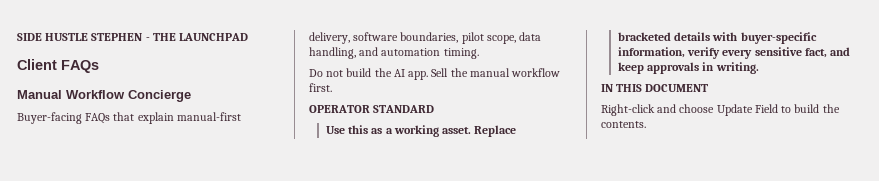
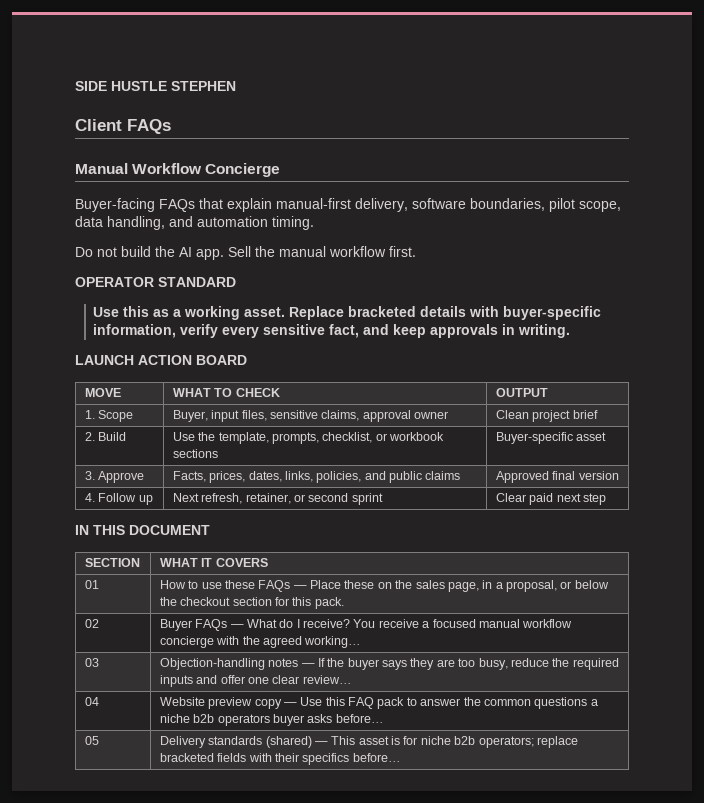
- SIDE HUSTLE STEPHEN - THE LAUNCHPAD
+ SIDE HUSTLE STEPHEN
+ LAUNCH ACTION BOARD
+ MOVE | WHAT TO CHECK | OUTPUT
+ 1. Scope | Buyer, input files, sensitive claims, approval owner | Clean project brief
+ 2. Build | Use the template, prompts, checklist, or workbook sections | Buyer-specific asset
+ 3. Approve | Facts, prices, dates, links, policies, and public claims | Approved final version
+ 4. Follow up | Next refresh, retainer, or second sprint | Clear paid next step
  IN THIS DOCUMENT
- Right-click and choose Update Field to build the contents.
+ SECTION | WHAT IT COVERS
+ 01 | How to use these FAQs — Place these on the sales page, in a proposal, or below the checkout section for this pack.
+ 02 | Buyer FAQs — What do I receive? You receive a focused manual workflow concierge with the agreed working…
+ 03 | Objection-handling notes — If the buyer says they are too busy, reduce the required inputs and offer one clear review…
+ 04 | Website preview copy — Use this FAQ pack to answer the common questions a niche b2b operators buyer asks before…
+ 05 | Delivery standards (shared) — This asset is for niche b2b operators; replace bracketed fields with their specifics before…

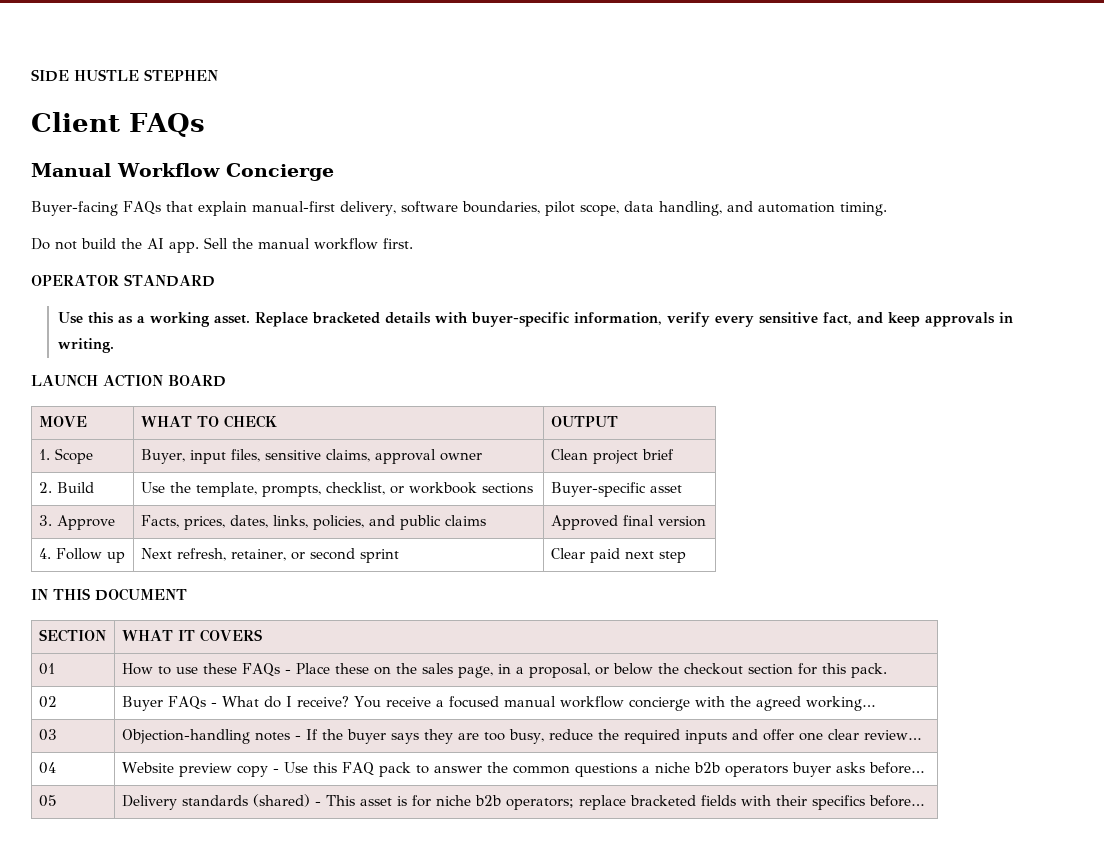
- 01 | How to use these FAQs — Place these on the sales page, in a proposal, or below the checkout section for this pack.
+ 01 | How to use these FAQs - Place these on the sales page, in a proposal, or below the checkout section for this pack.
- 02 | Buyer FAQs — What do I receive? You receive a focused manual workflow concierge with the agreed working…
+ 02 | Buyer FAQs - What do I receive? You receive a focused manual workflow concierge with the agreed working…
- 03 | Objection-handling notes — If the buyer says they are too busy, reduce the required inputs and offer one clear review…
+ 03 | Objection-handling notes - If the buyer says they are too busy, reduce the required inputs and offer one clear review…
- 04 | Website preview copy — Use this FAQ pack to answer the common questions a niche b2b operators buyer asks before…
+ 04 | Website preview copy - Use this FAQ pack to answer the common questions a niche b2b operators buyer asks before…
- 05 | Delivery standards (shared) — This asset is for niche b2b operators; replace bracketed fields with their specifics before…
+ 05 | Delivery standards (shared) - This asset is for niche b2b operators; replace bracketed fields with their specifics before…

